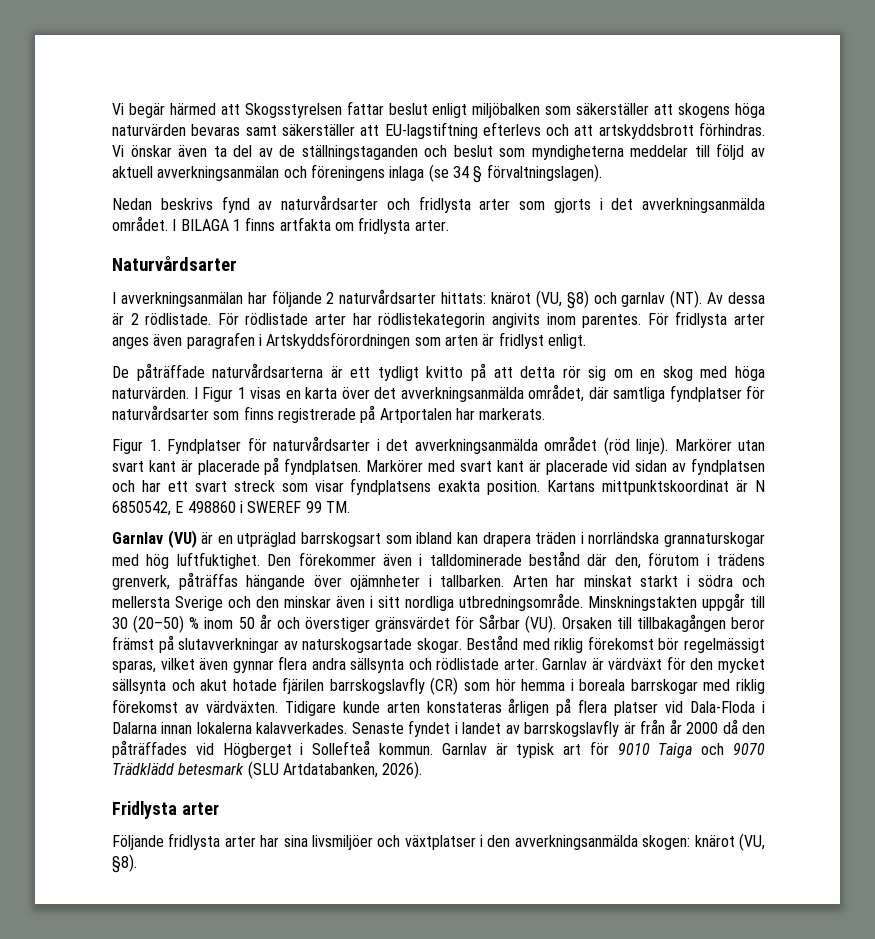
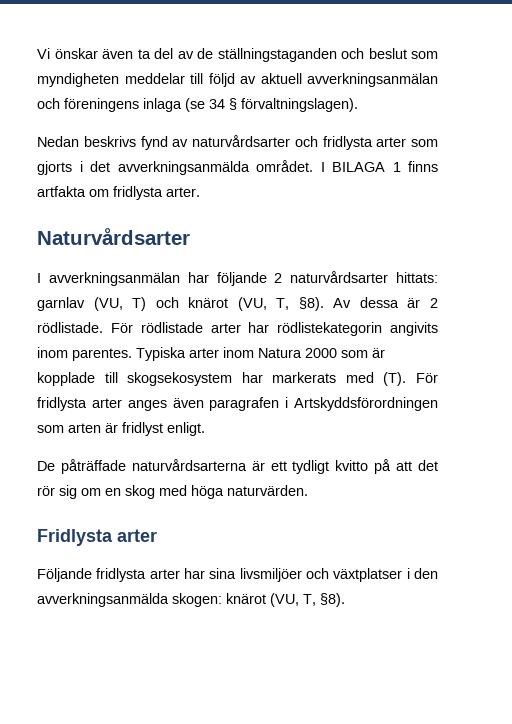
- Vi begär härmed att Skogsstyrelsen fattar beslut enligt miljöbalken som säkerställer att skogens höga naturvärden bevaras samt säkerställer att EU-lagstiftning efterlevs och att artskyddsbrott förhindras. Vi önskar även ta del av de ställningstaganden och beslut som myndigheterna meddelar till följd av aktuell avverkningsanmälan och föreningens inlaga (se 34 § förvaltningslagen).
+ Vi önskar även ta del av de ställningstaganden och beslut som myndigheten meddelar till följd av aktuell avverkningsanmälan och föreningens inlaga (se 34 § förvaltningslagen).
- I avverkningsanmälan har följande 2 naturvårdsarter hittats: knärot (VU, §8) och garnlav (NT). Av dessa är 2 rödlistade.
+ I avverkningsanmälan har följande 2 naturvårdsarter hittats: garnlav (VU, T) och knärot (VU, T, §8). Av dessa är 2 rödlistade.
- För fridlysta arter anges även paragrafen i Artskyddsförordningen som arten är fridlyst enligt.
+ Typiska arter inom Natura 2000 som är kopplade till skogsekosystem har markerats med (T). För fridlysta arter anges även paragrafen i Artskyddsförordningen som arten är fridlyst enligt.
- De påträffade naturvårdsarterna är ett tydligt kvitto på att detta rör sig om en skog med höga naturvärden. I Figur 1 visas en karta över det avverkningsanmälda området, där samtliga fyndplatser för naturvårdsarter som finns registrerade på Artportalen har markerats.
- Figur 1. Fyndplatser för naturvårdsarter i det avverkningsanmälda området (röd linje). Markörer utan svart kant är placerade på fyndplatsen. Markörer med svart kant är placerade vid sidan av fyndplatsen och har ett svart streck som visar fyndplatsens exakta position. Kartans mittpunktskoordinat är N 6850542, E 498860 i SWEREF 99 TM.
- Garnlav (VU) är en utpräglad barrskogsart som ibland kan drapera träden i norrländska grannaturskogar med hög luftfuktighet. Den förekommer även i talldominerade bestånd där den, förutom i trädens grenverk, påträffas hängande över ojämnheter i tallbarken. Arten har minskat starkt i södra och mellersta Sverige och den minskar även i sitt nordliga utbredningsområde. Minskningstakten uppgår till 30 (20–50) % inom 50 år och överstiger gränsvärdet för Sårbar (VU). Orsaken till tillbakagången beror främst på slutavverkningar av naturskogsartade skogar. Bestånd med riklig förekomst bör regelmässigt sparas, vilket även gynnar flera andra sällsynta och rödlistade arter. Garnlav är värdväxt för den mycket sällsynta och akut hotade fjärilen barrskogslavfly (CR) som hör hemma i boreala barrskogar med riklig förekomst av värdväxten. Tidigare kunde arten konstateras årligen på flera platser vid Dala-Floda i Dalarna innan lokalerna kalavverkades. Senaste fyndet i landet av barrskogslavfly är från år 2000 då den påträffades vid Högberget i Sollefteå kommun. Garnlav är typisk art för 9010 Taiga och 9070 Trädklädd betesmark (SLU Artdatabanken, 2026).
+ De påträffade naturvårdsarterna är ett tydligt kvitto på att det rör sig om en skog med höga naturvärden.
- Följande fridlysta arter har sina livsmiljöer och växtplatser i den avverkningsanmälda skogen: knärot (VU, §8).
+ Följande fridlysta arter har sina livsmiljöer och växtplatser i den avverkningsanmälda skogen: knärot (VU, T, §8).

